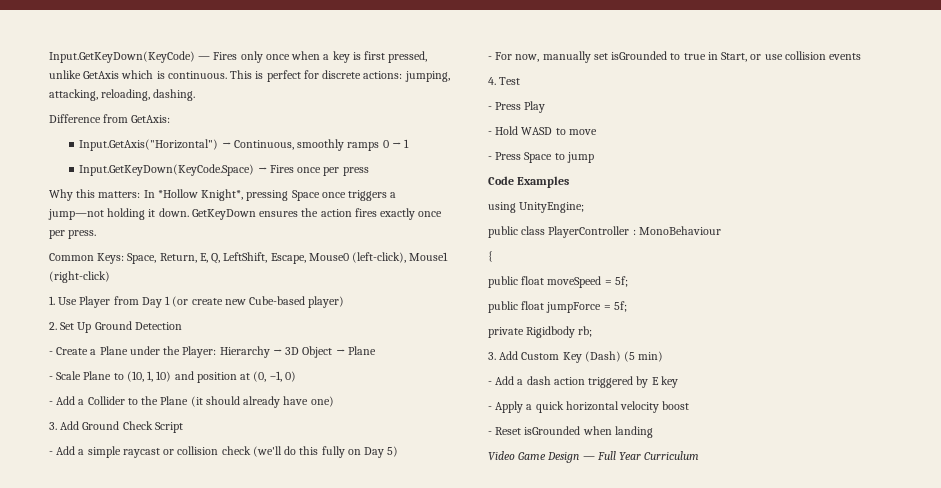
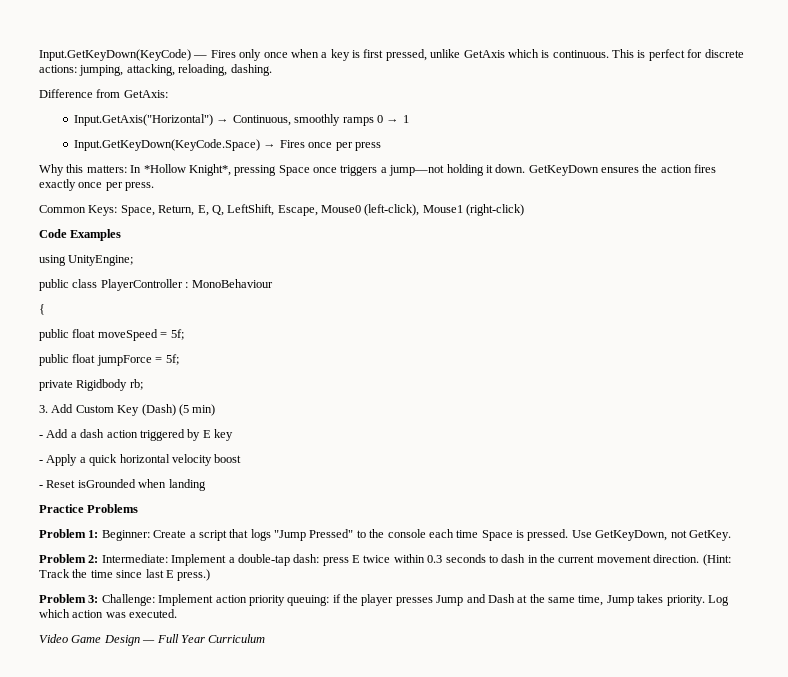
- 1. Use Player from Day 1 (or create new Cube-based player)
- 2. Set Up Ground Detection
- - Create a Plane under the Player: Hierarchy → 3D Object → Plane
- - Scale Plane to (10, 1, 10) and position at (0, –1, 0)
- - Add a Collider to the Plane (it should already have one)
- 3. Add Ground Check Script
- - Add a simple raycast or collision check (we'll do this fully on Day 5)
- - For now, manually set isGrounded to true in Start, or use collision events
- 4. Test
- - Press Play
- - Hold WASD to move
- - Press Space to jump
+ Practice Problems
+ Problem 1: Beginner: Create a script that logs "Jump Pressed" to the console each time Space is pressed. Use GetKeyDown, not GetKey.
+ Problem 2: Intermediate: Implement a double-tap dash: press E twice within 0.3 seconds to dash in the current movement direction. (Hint: Track the time since last E press.)
+ Problem 3: Challenge: Implement action priority queuing: if the player presses Jump and Dash at the same time, Jump takes priority. Log which action was executed.

